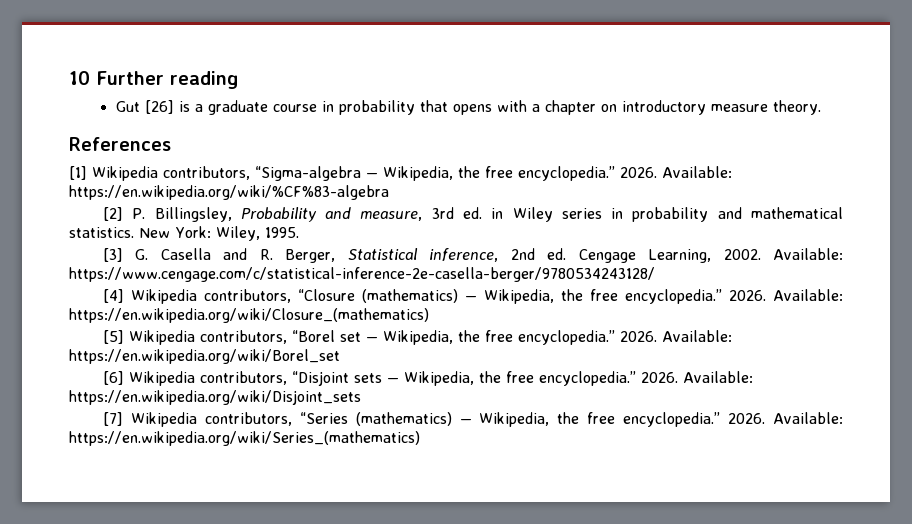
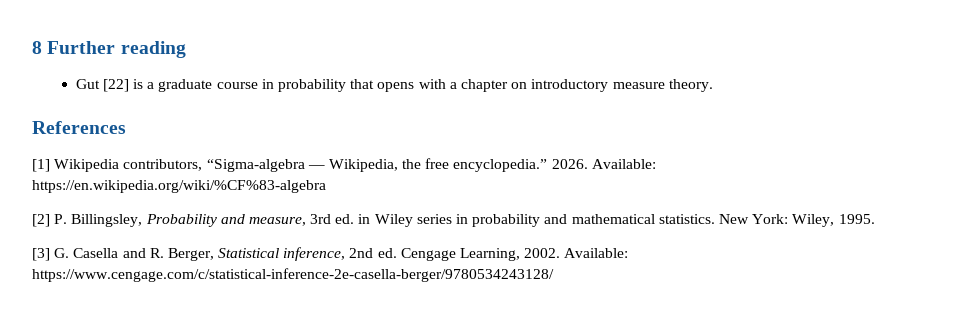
- 10 Further reading
+ 8 Further reading
- Gut [26] is a graduate course in probability that opens with a chapter on introductory measure theory.
+ Gut [22] is a graduate course in probability that opens with a chapter on introductory measure theory.
- [4] Wikipedia contributors, “Closure (mathematics) — Wikipedia, the free encyclopedia.” 2026. Available: https://en.wikipedia.org/wiki/Closure_(mathematics)
- [5] Wikipedia contributors, “Borel set — Wikipedia, the free encyclopedia.” 2026. Available: https://en.wikipedia.org/wiki/Borel_set
- [6] Wikipedia contributors, “Disjoint sets — Wikipedia, the free encyclopedia.” 2026. Available: https://en.wikipedia.org/wiki/Disjoint_sets
- [7] Wikipedia contributors, “Series (mathematics) — Wikipedia, the free encyclopedia.” 2026. Available: https://en.wikipedia.org/wiki/Series_(mathematics)

